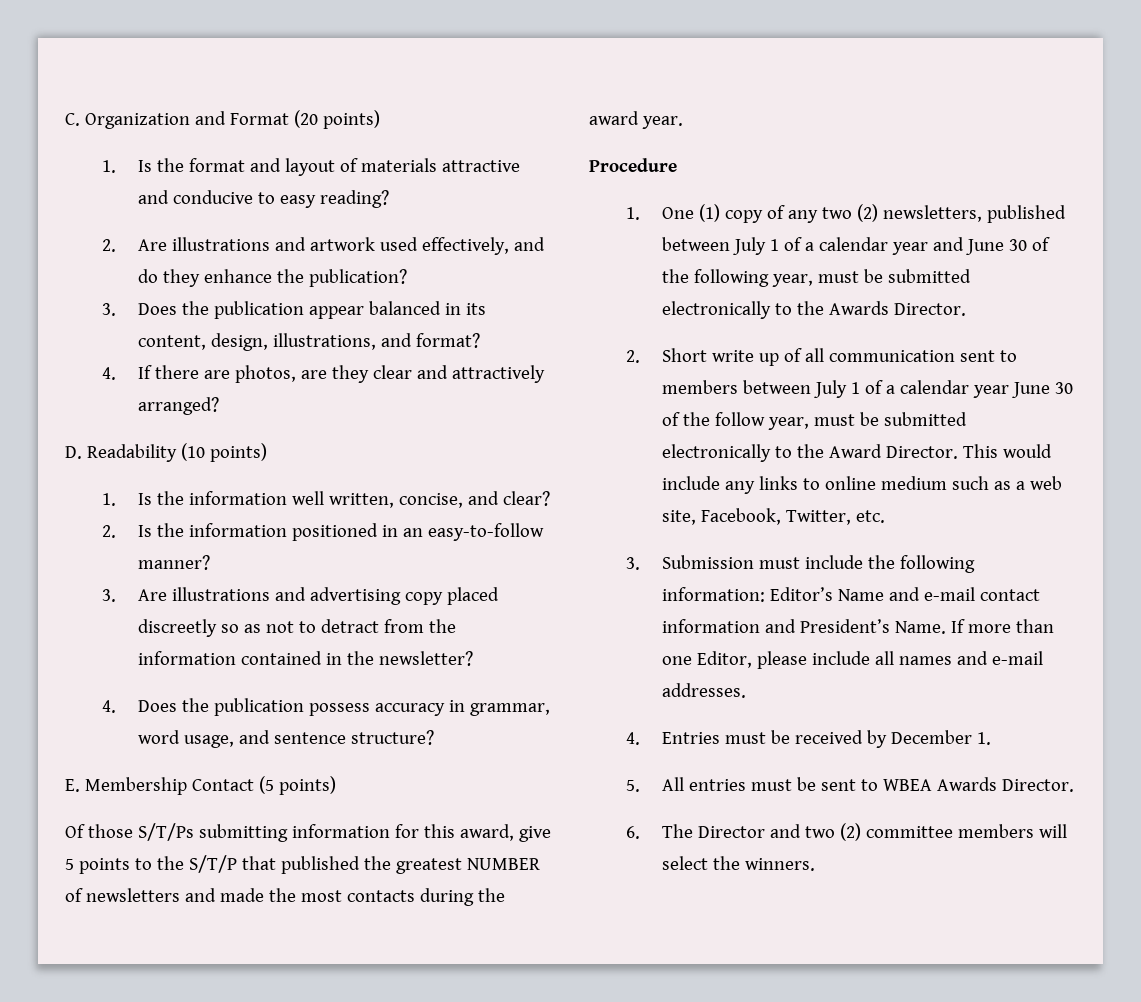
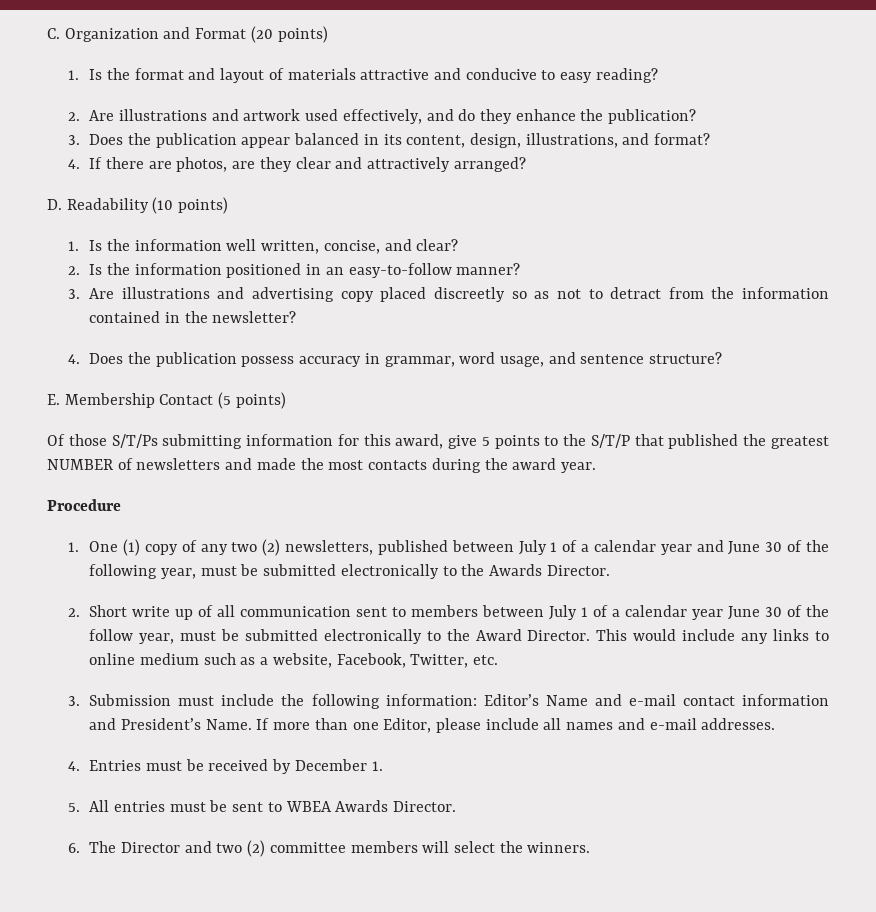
- This would include any links to online medium such as a web site, Facebook, Twitter, etc.
+ This would include any links to online medium such as a website, Facebook, Twitter, etc.

